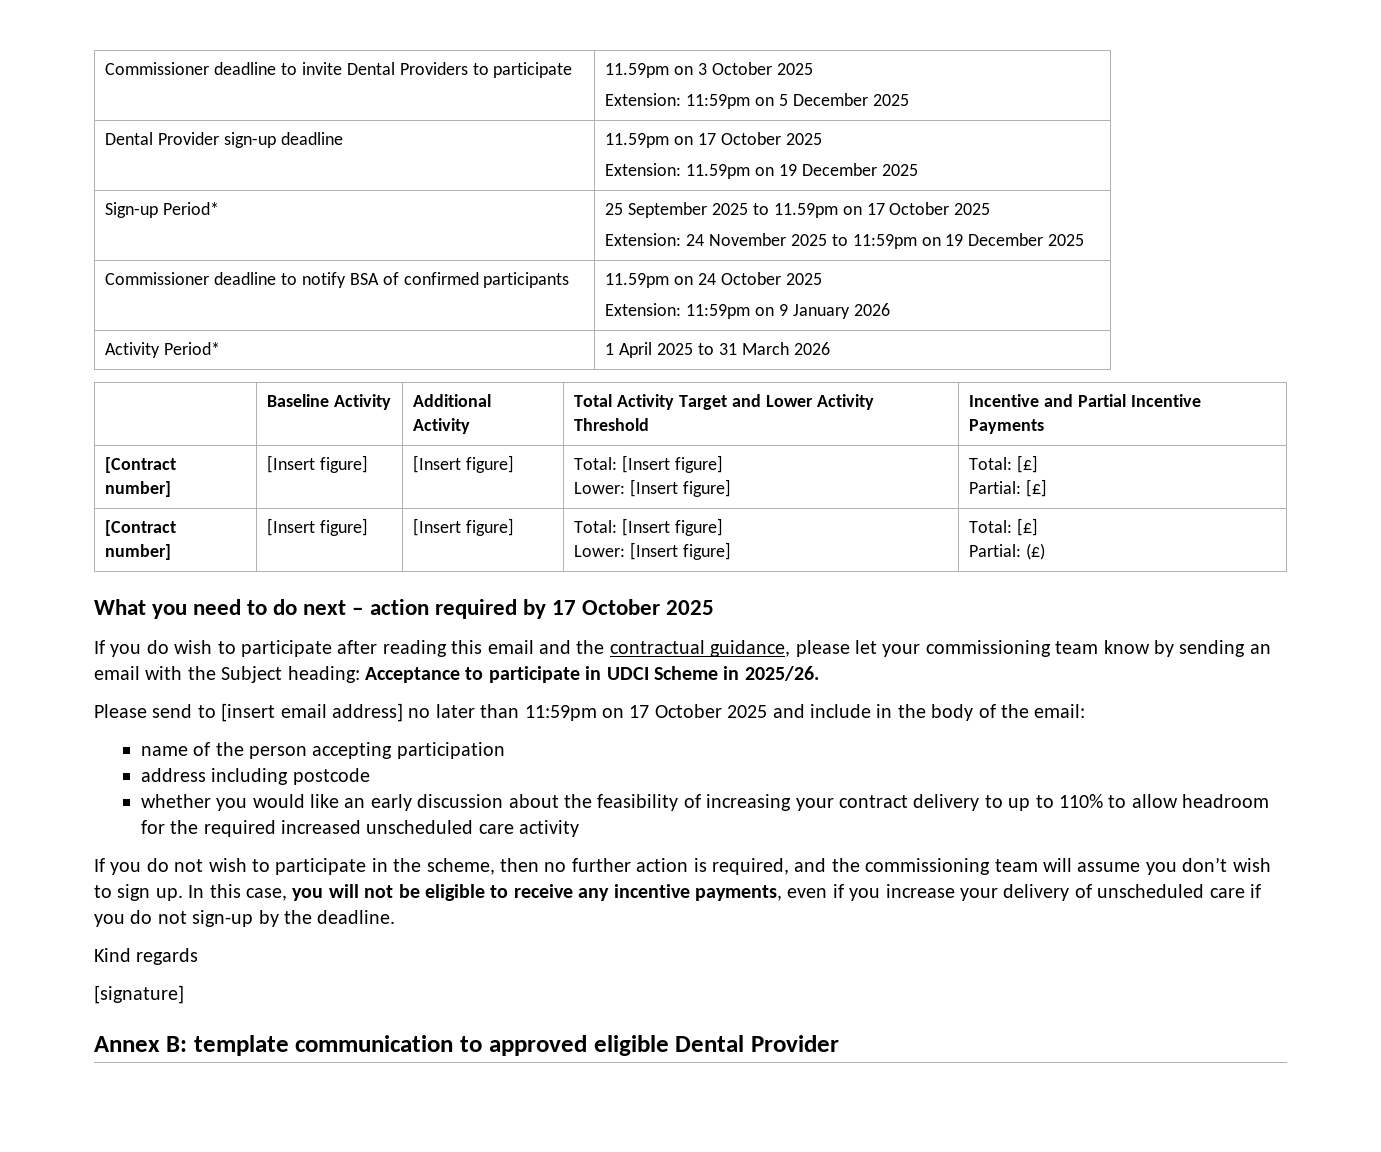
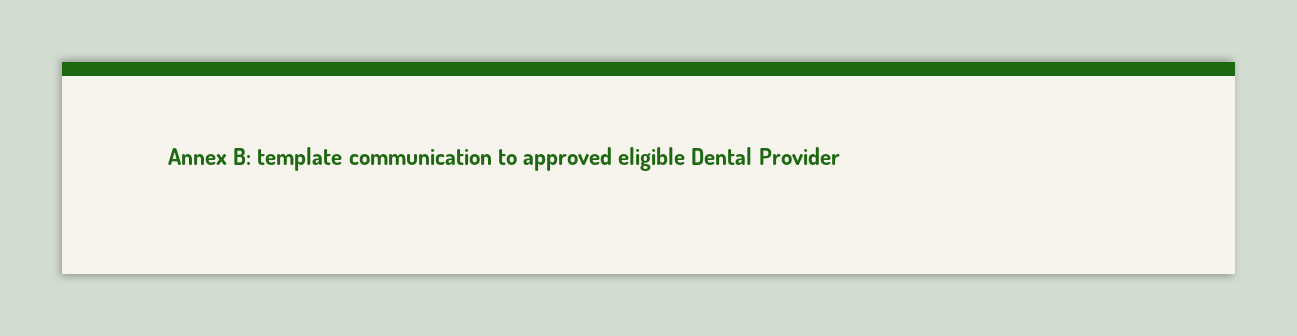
- Commissioner deadline to invite Dental Providers to participate | 11.59pm on 3 October 2025
- Extension: 11:59pm on 5 December 2025
- Dental Provider sign-up deadline | 11.59pm on 17 October 2025
- Extension: 11.59pm on 19 December 2025
- Sign-up Period* | 25 September 2025 to 11.59pm on 17 October 2025
- Extension: 24 November 2025 to 11:59pm on 19 December 2025
- Commissioner deadline to notify BSA of confirmed participants | 11.59pm on 24 October 2025
- Extension: 11:59pm on 9 January 2026
- Activity Period* | 1 April 2025 to 31 March 2026
- | Baseline Activity | Additional Activity | Total Activity Target and Lower Activity Threshold | Incentive and Partial Incentive Payments
- [Contract number] | [Insert figure] | [Insert figure] | Total: [Insert figure]
- Lower: [Insert figure] | Total: [£]
- Partial: [£]
- [Contract number] | [Insert figure] | [Insert figure] | Total: [Insert figure]
- Lower: [Insert figure] | Total: [£]
- Partial: (£)
- What you need to do next – action required by 17 October 2025
- If you do wish to participate after reading this email and the contractual guidance, please let your commissioning team know by sending an email with the Subject heading: Acceptance to participate in UDCI Scheme in 2025/26.
- Please send to [insert email address] no later than 11:59pm on 17 October 2025 and include in the body of the email:
- name of the person accepting participation
- address including postcode
- whether you would like an early discussion about the feasibility of increasing your contract delivery to up to 110% to allow headroom for the required increased unscheduled care activity
- If you do not wish to participate in the scheme, then no further action is required, and the commissioning team will assume you don’t wish to sign up. In this case, you will not be eligible to receive any incentive payments, even if you increase your delivery of unscheduled care if you do not sign-up by the deadline.
- Kind regards
- [signature]

